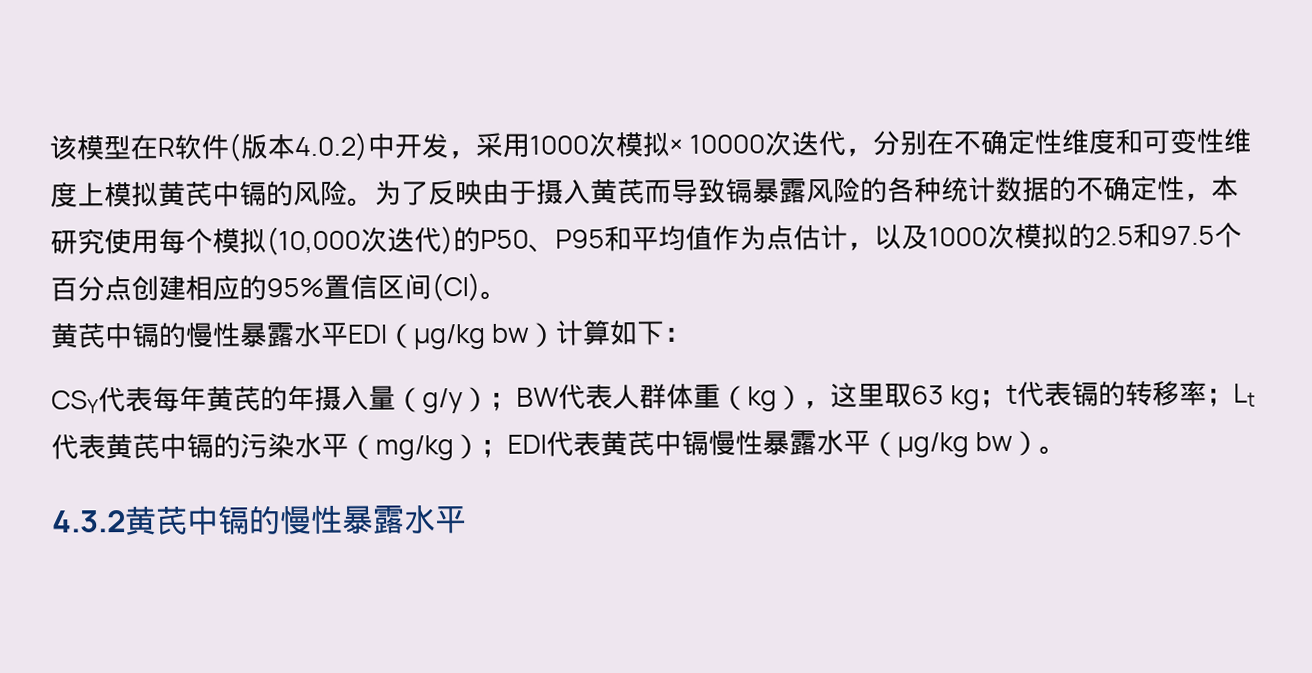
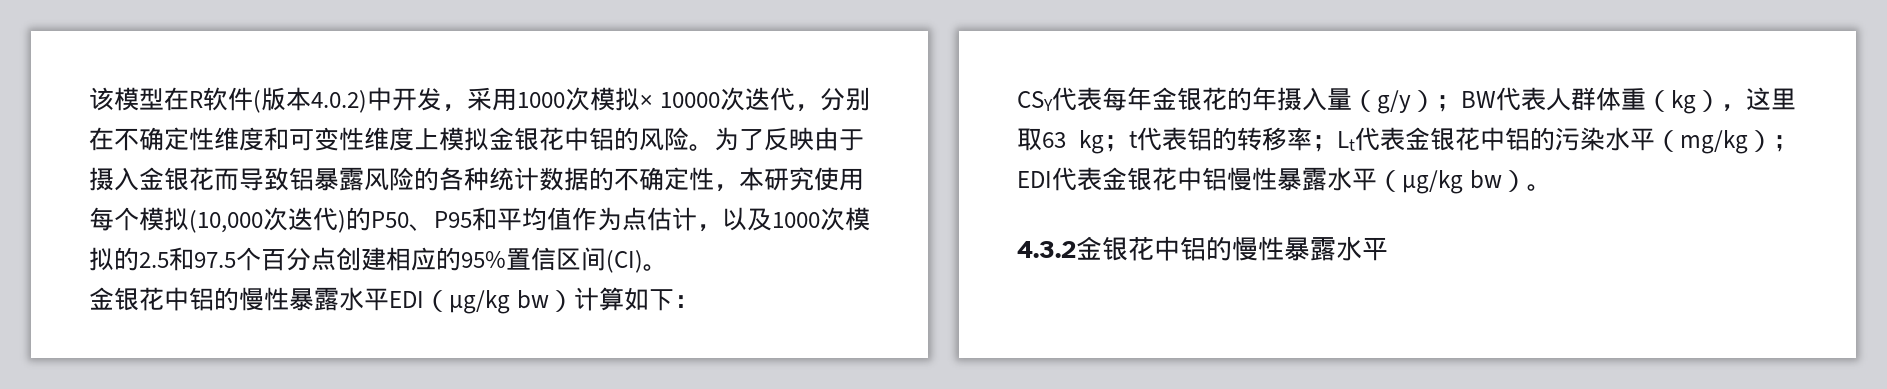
- 该模型在R软件(版本4.0.2)中开发，采用1000次模拟× 10000次迭代，分别在不确定性维度和可变性维度上模拟黄芪中镉的风险。
+ 该模型在R软件(版本4.0.2)中开发，采用1000次模拟× 10000次迭代，分别在不确定性维度和可变性维度上模拟金银花中铝的风险。
- 为了反映由于摄入黄芪而导致镉暴露风险的各种统计数据的不确定性，本研究使用每个模拟(10,000次迭代)的P50、P95和平均值作为点估计，以及1000次模拟的2.5和97.5个百分点创建相应的95%置信区间(CI)。
+ 为了反映由于摄入金银花而导致铝暴露风险的各种统计数据的不确定性，本研究使用每个模拟(10,000次迭代)的P50、P95和平均值作为点估计，以及1000次模拟的2.5和97.5个百分点创建相应的95%置信区间(CI)。
- 黄芪中镉的慢性暴露水平EDI（μg/kg bw）计算如下：
+ 金银花中铝的慢性暴露水平EDI（μg/kg bw）计算如下：
- CSY代表每年黄芪的年摄入量（g/y）；BW代表人群体重（kg），这里取63 kg；t代表镉的转移率；Lt代表黄芪中镉的污染水平（mg/kg）；EDI代表黄芪中镉慢性暴露水平（μg/kg bw）。
+ CSY代表每年金银花的年摄入量（g/y）；BW代表人群体重（kg），这里取63 kg；t代表铝的转移率；Lt代表金银花中铝的污染水平（mg/kg）；EDI代表金银花中铝慢性暴露水平（μg/kg bw）。
- 4.3.2黄芪中镉的慢性暴露水平
+ 4.3.2金银花中铝的慢性暴露水平

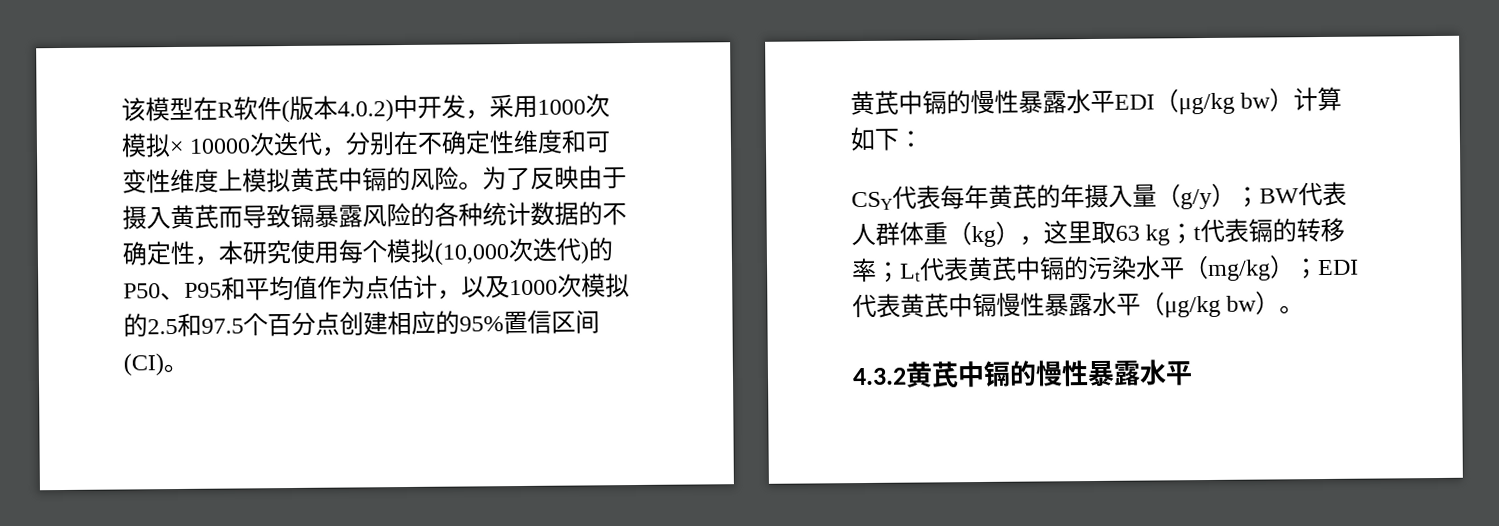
- 该模型在R软件(版本4.0.2)中开发，采用1000次模拟× 10000次迭代，分别在不确定性维度和可变性维度上模拟金银花中铝的风险。
+ 该模型在R软件(版本4.0.2)中开发，采用1000次模拟× 10000次迭代，分别在不确定性维度和可变性维度上模拟黄芪中镉的风险。
- 为了反映由于摄入金银花而导致铝暴露风险的各种统计数据的不确定性，本研究使用每个模拟(10,000次迭代)的P50、P95和平均值作为点估计，以及1000次模拟的2.5和97.5个百分点创建相应的95%置信区间(CI)。
+ 为了反映由于摄入黄芪而导致镉暴露风险的各种统计数据的不确定性，本研究使用每个模拟(10,000次迭代)的P50、P95和平均值作为点估计，以及1000次模拟的2.5和97.5个百分点创建相应的95%置信区间(CI)。
- 金银花中铝的慢性暴露水平EDI（μg/kg bw）计算如下：
+ 黄芪中镉的慢性暴露水平EDI（μg/kg bw）计算如下：
- CSY代表每年金银花的年摄入量（g/y）；BW代表人群体重（kg），这里取63 kg；t代表铝的转移率；Lt代表金银花中铝的污染水平（mg/kg）；EDI代表金银花中铝慢性暴露水平（μg/kg bw）。
+ CSY代表每年黄芪的年摄入量（g/y）；BW代表人群体重（kg），这里取63 kg；t代表镉的转移率；Lt代表黄芪中镉的污染水平（mg/kg）；EDI代表黄芪中镉慢性暴露水平（μg/kg bw）。
- 4.3.2金银花中铝的慢性暴露水平
+ 4.3.2黄芪中镉的慢性暴露水平

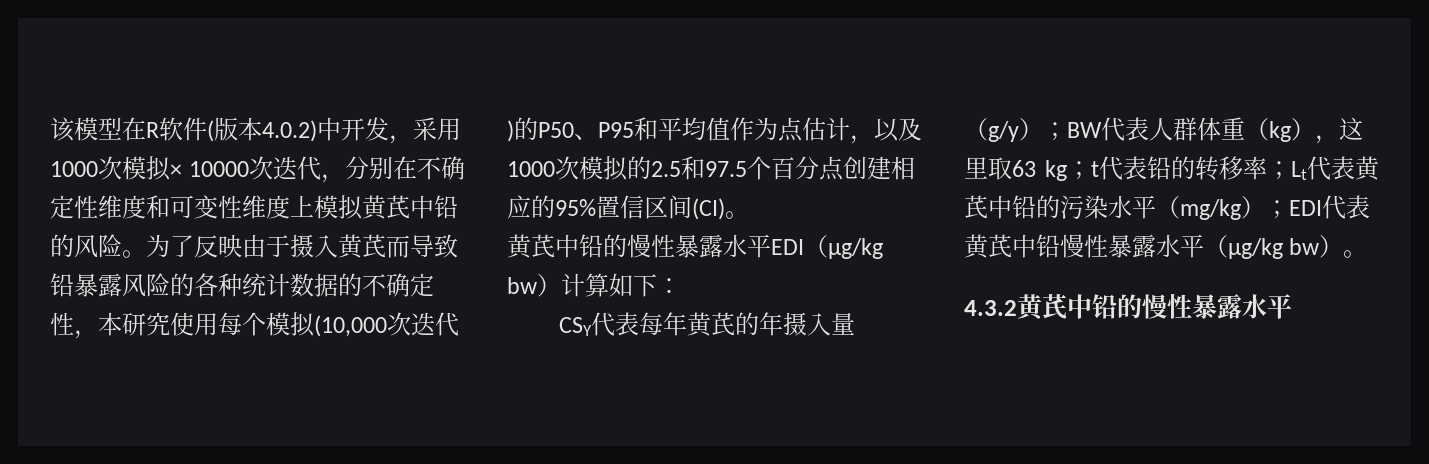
- 该模型在R软件(版本4.0.2)中开发，采用1000次模拟× 10000次迭代，分别在不确定性维度和可变性维度上模拟黄芪中镉的风险。
+ 该模型在R软件(版本4.0.2)中开发，采用1000次模拟× 10000次迭代，分别在不确定性维度和可变性维度上模拟黄芪中铅的风险。
- 为了反映由于摄入黄芪而导致镉暴露风险的各种统计数据的不确定性，本研究使用每个模拟(10,000次迭代)的P50、P95和平均值作为点估计，以及1000次模拟的2.5和97.5个百分点创建相应的95%置信区间(CI)。
+ 为了反映由于摄入黄芪而导致铅暴露风险的各种统计数据的不确定性，本研究使用每个模拟(10,000次迭代)的P50、P95和平均值作为点估计，以及1000次模拟的2.5和97.5个百分点创建相应的95%置信区间(CI)。
- 黄芪中镉的慢性暴露水平EDI（μg/kg bw）计算如下：
+ 黄芪中铅的慢性暴露水平EDI（μg/kg bw）计算如下：
- CSY代表每年黄芪的年摄入量（g/y）；BW代表人群体重（kg），这里取63 kg；t代表镉的转移率；Lt代表黄芪中镉的污染水平（mg/kg）；EDI代表黄芪中镉慢性暴露水平（μg/kg bw）。
+ CSY代表每年黄芪的年摄入量（g/y）；BW代表人群体重（kg），这里取63 kg；t代表铅的转移率；Lt代表黄芪中铅的污染水平（mg/kg）；EDI代表黄芪中铅慢性暴露水平（μg/kg bw）。
- 4.3.2黄芪中镉的慢性暴露水平
+ 4.3.2黄芪中铅的慢性暴露水平

